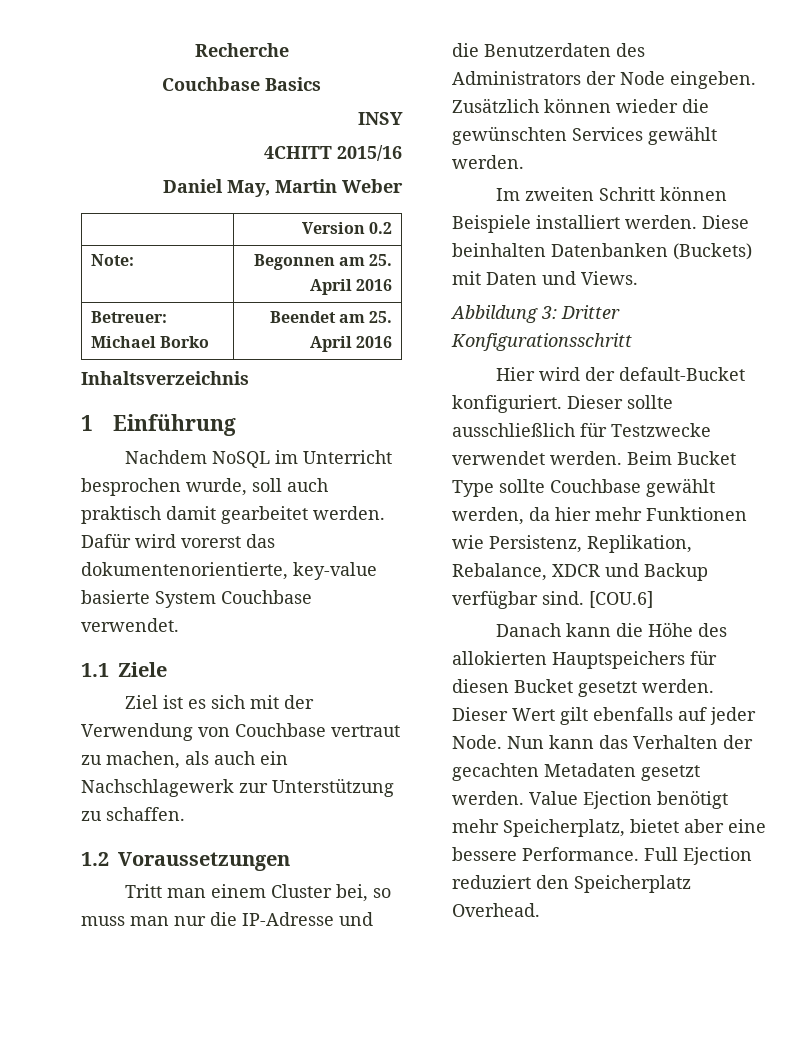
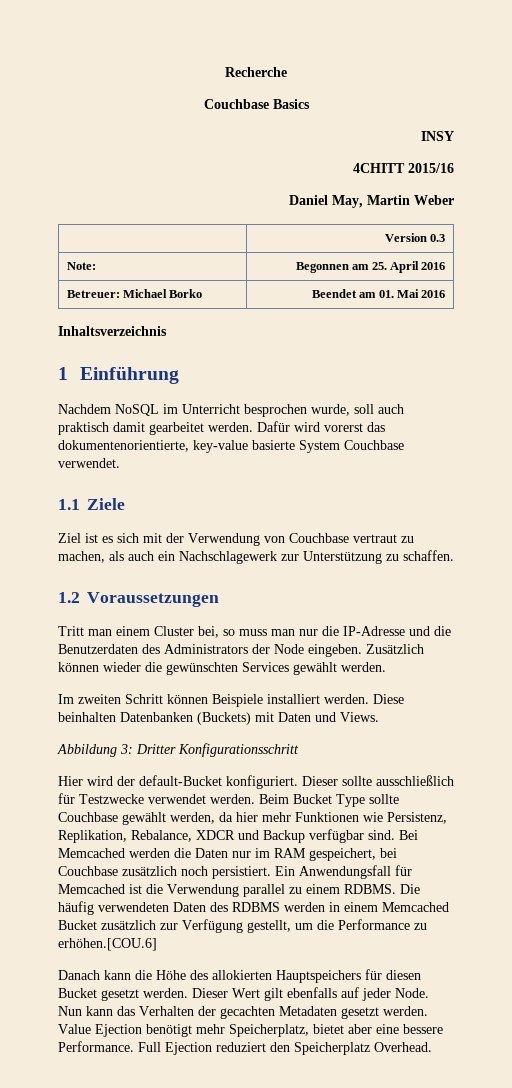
- | Version 0.2
+ | Version 0.3
- Betreuer: Michael Borko | Beendet am 25. April 2016
+ Betreuer: Michael Borko | Beendet am 01. Mai 2016
- [COU.6]
+ Bei Memcached werden die Daten nur im RAM gespeichert, bei Couchbase zusätzlich noch persistiert. Ein Anwendungsfall für Memcached ist die Verwendung parallel zu einem RDBMS. Die häufig verwendeten Daten des RDBMS werden in einem Memcached Bucket zusätzlich zur Verfügung gestellt, um die Performance zu erhöhen.[COU.6]

